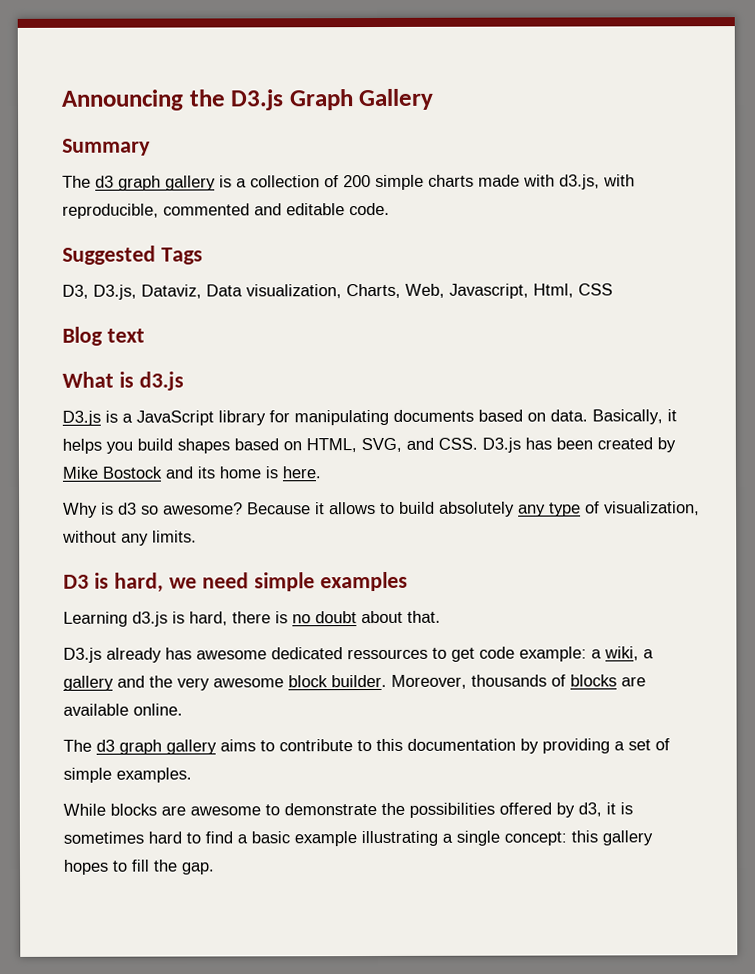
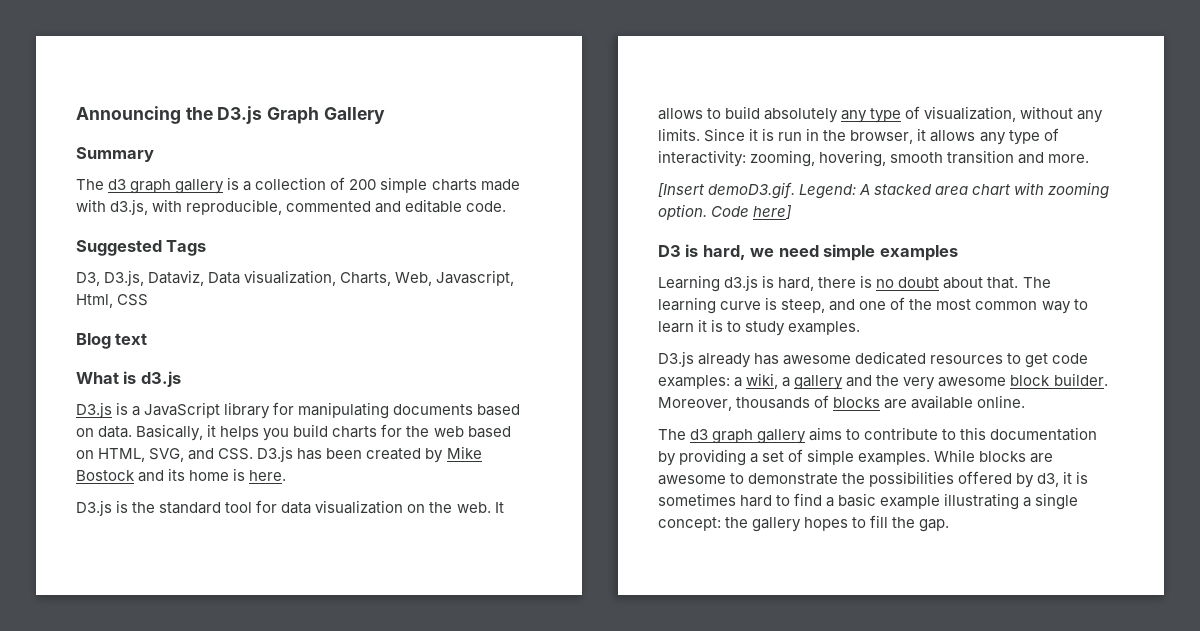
- Basically, it helps you build shapes based on HTML, SVG, and CSS. D3.js has been created by Mike Bostock and its home is here.
+ Basically, it helps you build charts for the web based on HTML, SVG, and CSS. D3.js has been created by Mike Bostock and its home is here.
- Why is d3 so awesome? Because it allows to build absolutely any type of visualization, without any limits.
+ D3.js is the standard tool for data visualization on the web. It allows to build absolutely any type of visualization, without any limits. Since it is run in the browser, it allows any type of interactivity: zooming, hovering, smooth transition and more.
+ [Insert demoD3.gif. Legend: A stacked area chart with zooming option. Code here]
+ The learning curve is steep, and one of the most common way to learn it is to study examples.
- D3.js already has awesome dedicated ressources to get code example: a wiki, a gallery and the very awesome block builder.
+ D3.js already has awesome dedicated resources to get code examples: a wiki, a gallery and the very awesome block builder.
- The d3 graph gallery aims to contribute to this documentation by providing a set of simple examples.
- While blocks are awesome to demonstrate the possibilities offered by d3, it is sometimes hard to find a basic example illustrating a single concept: this gallery hopes to fill the gap.
+ The d3 graph gallery aims to contribute to this documentation by providing a set of simple examples. While blocks are awesome to demonstrate the possibilities offered by d3, it is sometimes hard to find a basic example illustrating a single concept: the gallery hopes to fill the gap.

